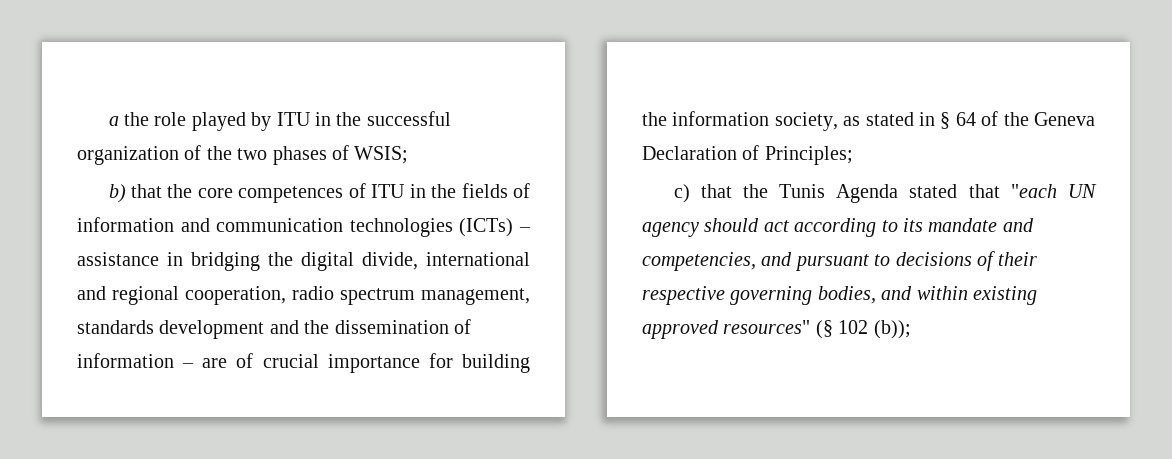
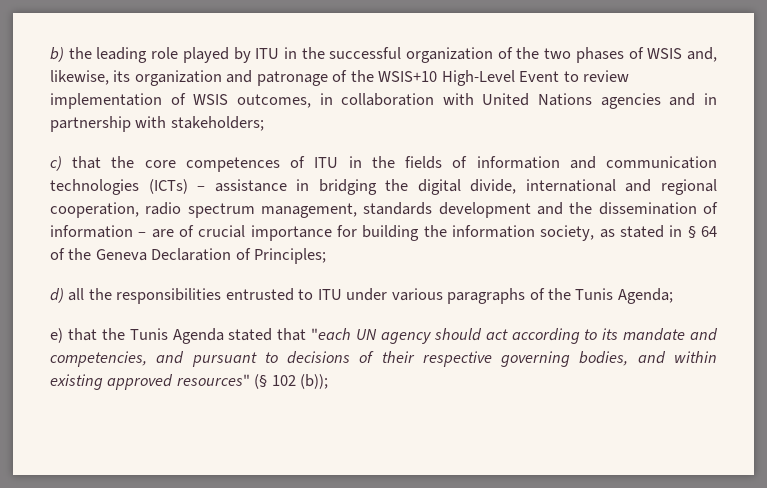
- a the role played by ITU in the successful organization of the two phases of WSIS;
- b) that the core competences of ITU in the fields of information and communication technologies (ICTs) – assistance in bridging the digital divide, international and regional cooperation, radio spectrum management, standards development and the dissemination of information – are of crucial importance for building the information society, as stated in § 64 of the Geneva Declaration of Principles;
+ b) the leading role played by ITU in the successful organization of the two phases of WSIS and, likewise, its organization and patronage of the WSIS+10 High-Level Event to review implementation of WSIS outcomes, in collaboration with United Nations agencies and in partnership with stakeholders;
+ c) that the core competences of ITU in the fields of information and communication technologies (ICTs) – assistance in bridging the digital divide, international and regional cooperation, radio spectrum management, standards development and the dissemination of information – are of crucial importance for building the information society, as stated in § 64 of the Geneva Declaration of Principles;
- c) that the Tunis Agenda stated that "each UN agency should act according to its mandate and competencies, and pursuant to decisions of their respective governing bodies, and within existing approved resources" (§ 102 (b));
+ d) all the responsibilities entrusted to ITU under various paragraphs of the Tunis Agenda;
+ e) that the Tunis Agenda stated that "each UN agency should act according to its mandate and competencies, and pursuant to decisions of their respective governing bodies, and within existing approved resources" (§ 102 (b));

